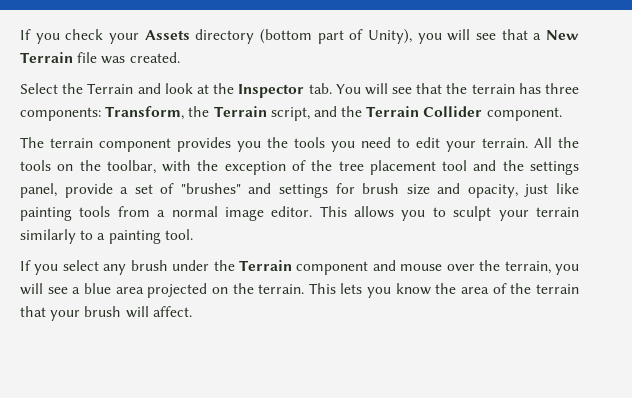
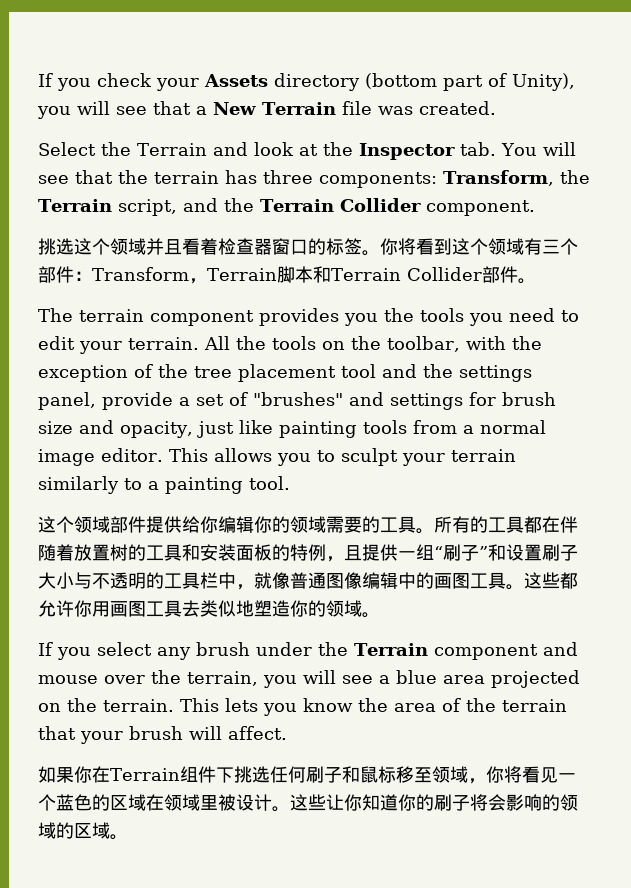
+ 挑选这个领域并且看着检查器窗口的标签。你将看到这个领域有三个部件：Transform，Terrain脚本和Terrain Collider部件。
+ 这个领域部件提供给你编辑你的领域需要的工具。所有的工具都在伴随着放置树的工具和安装面板的特例，且提供一组“刷子”和设置刷子大小与不透明的工具栏中，就像普通图像编辑中的画图工具。这些都允许你用画图工具去类似地塑造你的领域。
+ 如果你在Terrain组件下挑选任何刷子和鼠标移至领域，你将看见一个蓝色的区域在领域里被设计。这些让你知道你的刷子将会影响的领域的区域。

